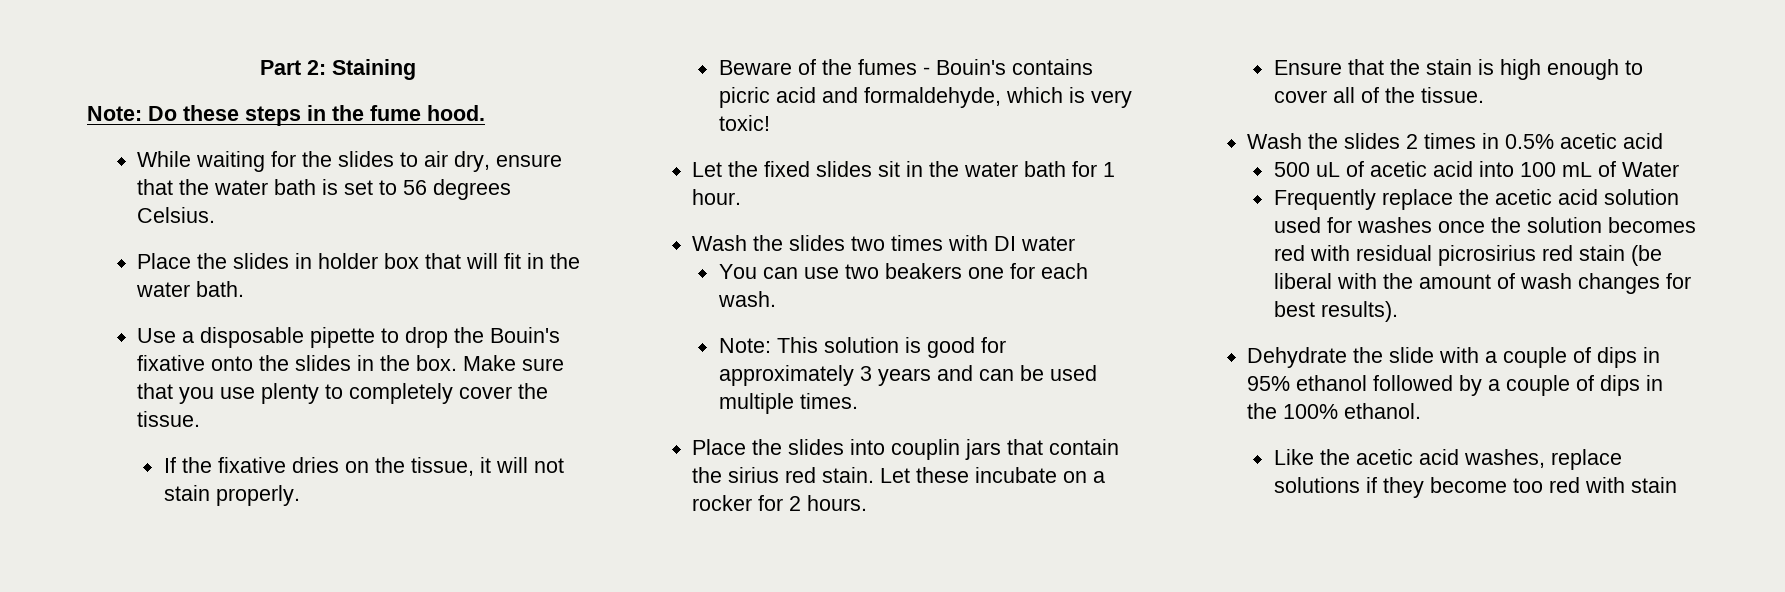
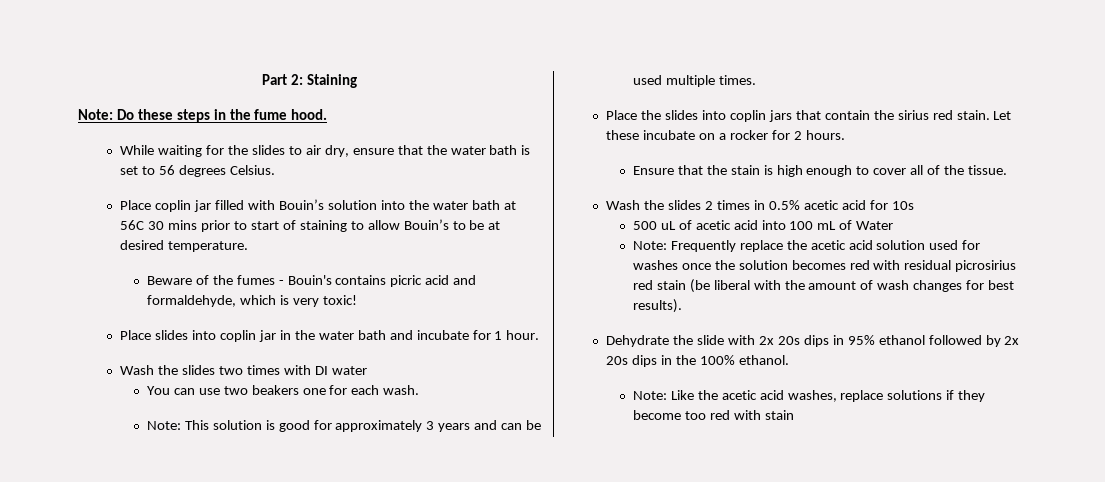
- Place the slides in holder box that will fit in the water bath.
- Use a disposable pipette to drop the Bouin's fixative onto the slides in the box. Make sure that you use plenty to completely cover the tissue.
- If the fixative dries on the tissue, it will not stain properly.
+ Place coplin jar filled with Bouin’s solution into the water bath at 56C 30 mins prior to start of staining to allow Bouin’s to be at desired temperature.
- Let the fixed slides sit in the water bath for 1 hour.
+ Place slides into coplin jar in the water bath and incubate for 1 hour.
- Place the slides into couplin jars that contain the sirius red stain.
+ Place the slides into coplin jars that contain the sirius red stain.
- Wash the slides 2 times in 0.5% acetic acid
+ Wash the slides 2 times in 0.5% acetic acid for 10s
- Frequently replace the acetic acid solution used for washes once the solution becomes red with residual picrosirius red stain (be liberal with the amount of wash changes for best results).
+ Note: Frequently replace the acetic acid solution used for washes once the solution becomes red with residual picrosirius red stain (be liberal with the amount of wash changes for best results).
- Dehydrate the slide with a couple of dips in 95% ethanol followed by a couple of dips in the 100% ethanol.
+ Dehydrate the slide with 2x 20s dips in 95% ethanol followed by 2x 20s dips in the 100% ethanol.
- Like the acetic acid washes, replace solutions if they become too red with stain
+ Note: Like the acetic acid washes, replace solutions if they become too red with stain

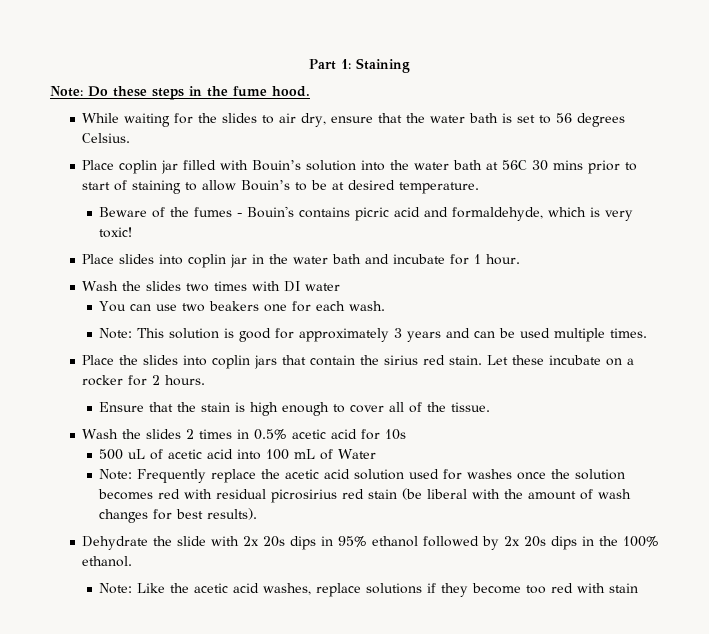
- Part 2: Staining
+ Part 1: Staining

